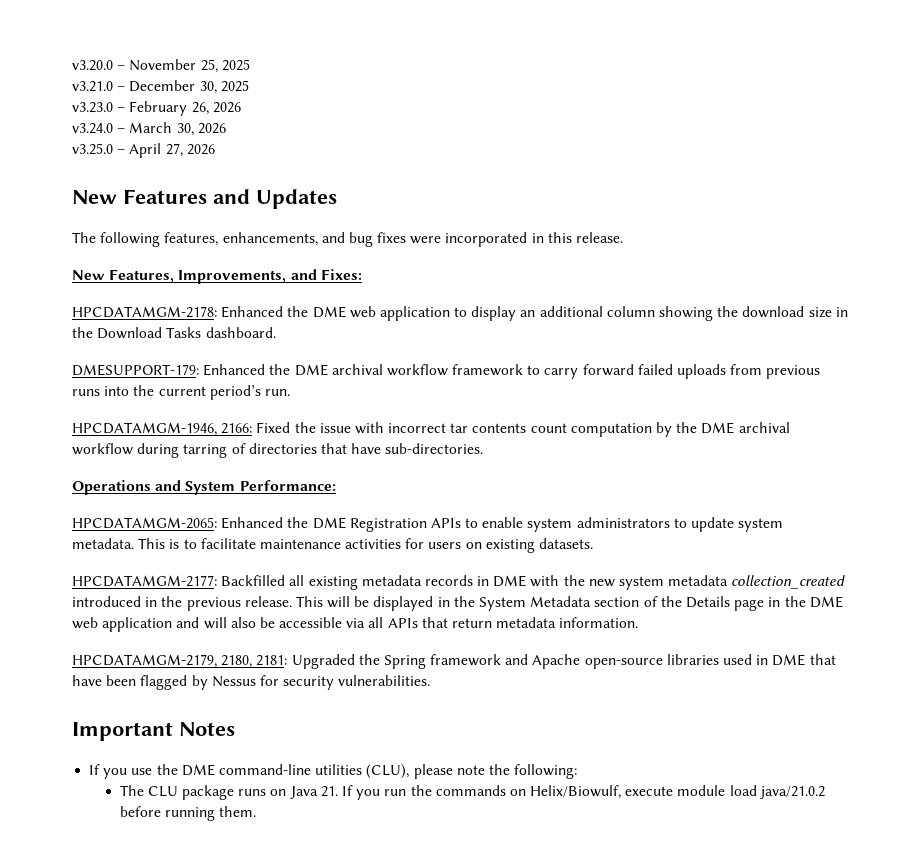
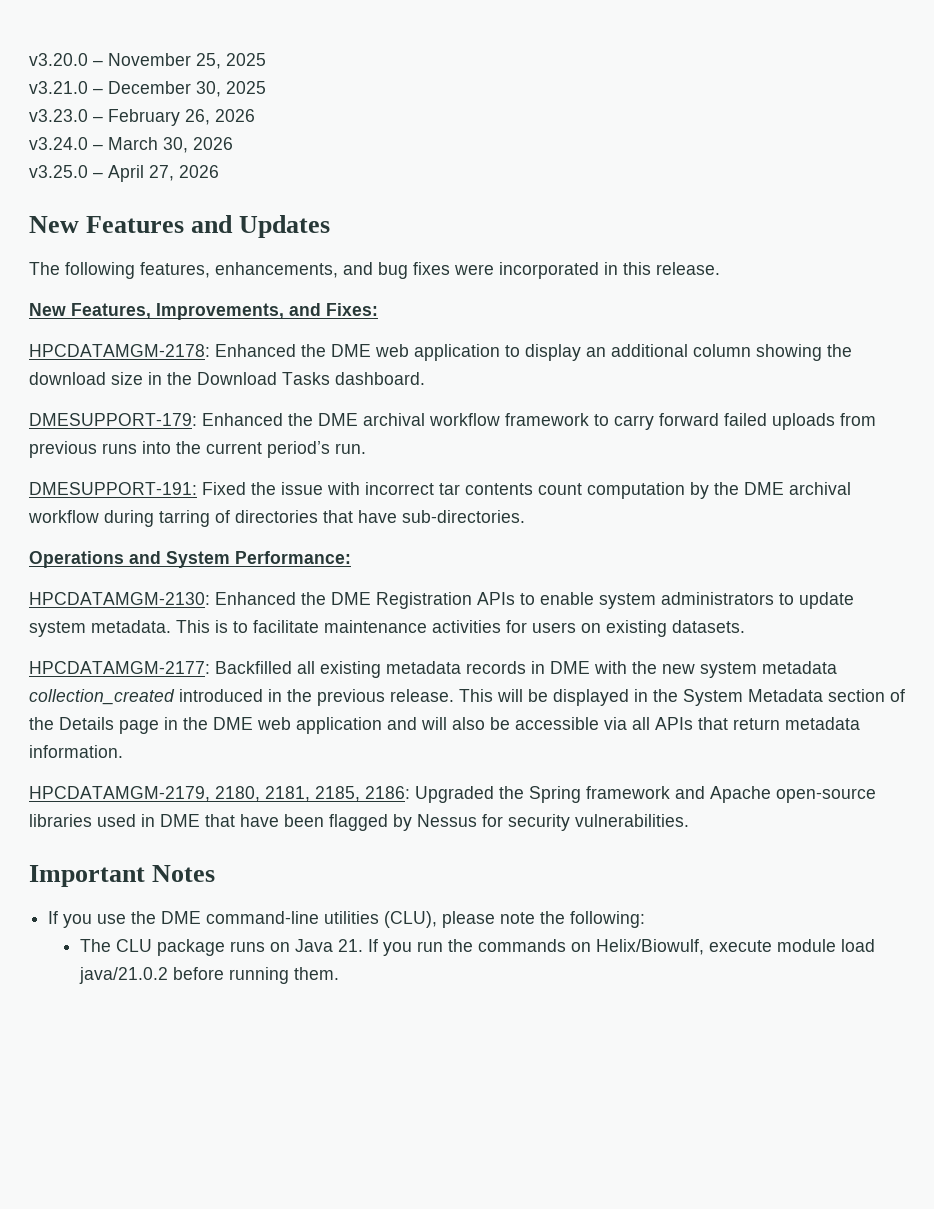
- HPCDATAMGM-1946, 2166: Fixed the issue with incorrect tar contents count computation by the DME archival workflow during tarring of directories that have sub-directories.
+ DMESUPPORT-191: Fixed the issue with incorrect tar contents count computation by the DME archival workflow during tarring of directories that have sub-directories.
- HPCDATAMGM-2065: Enhanced the DME Registration APIs to enable system administrators to update system metadata.
+ HPCDATAMGM-2130: Enhanced the DME Registration APIs to enable system administrators to update system metadata.
- HPCDATAMGM-2179, 2180, 2181: Upgraded the Spring framework and Apache open-source libraries used in DME that have been flagged by Nessus for security vulnerabilities.
+ HPCDATAMGM-2179, 2180, 2181, 2185, 2186: Upgraded the Spring framework and Apache open-source libraries used in DME that have been flagged by Nessus for security vulnerabilities.

